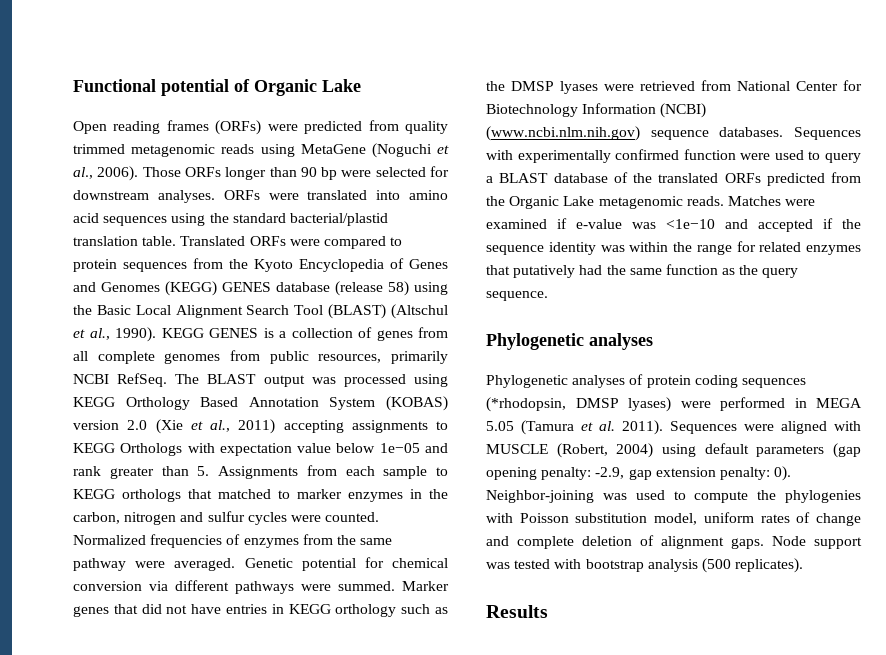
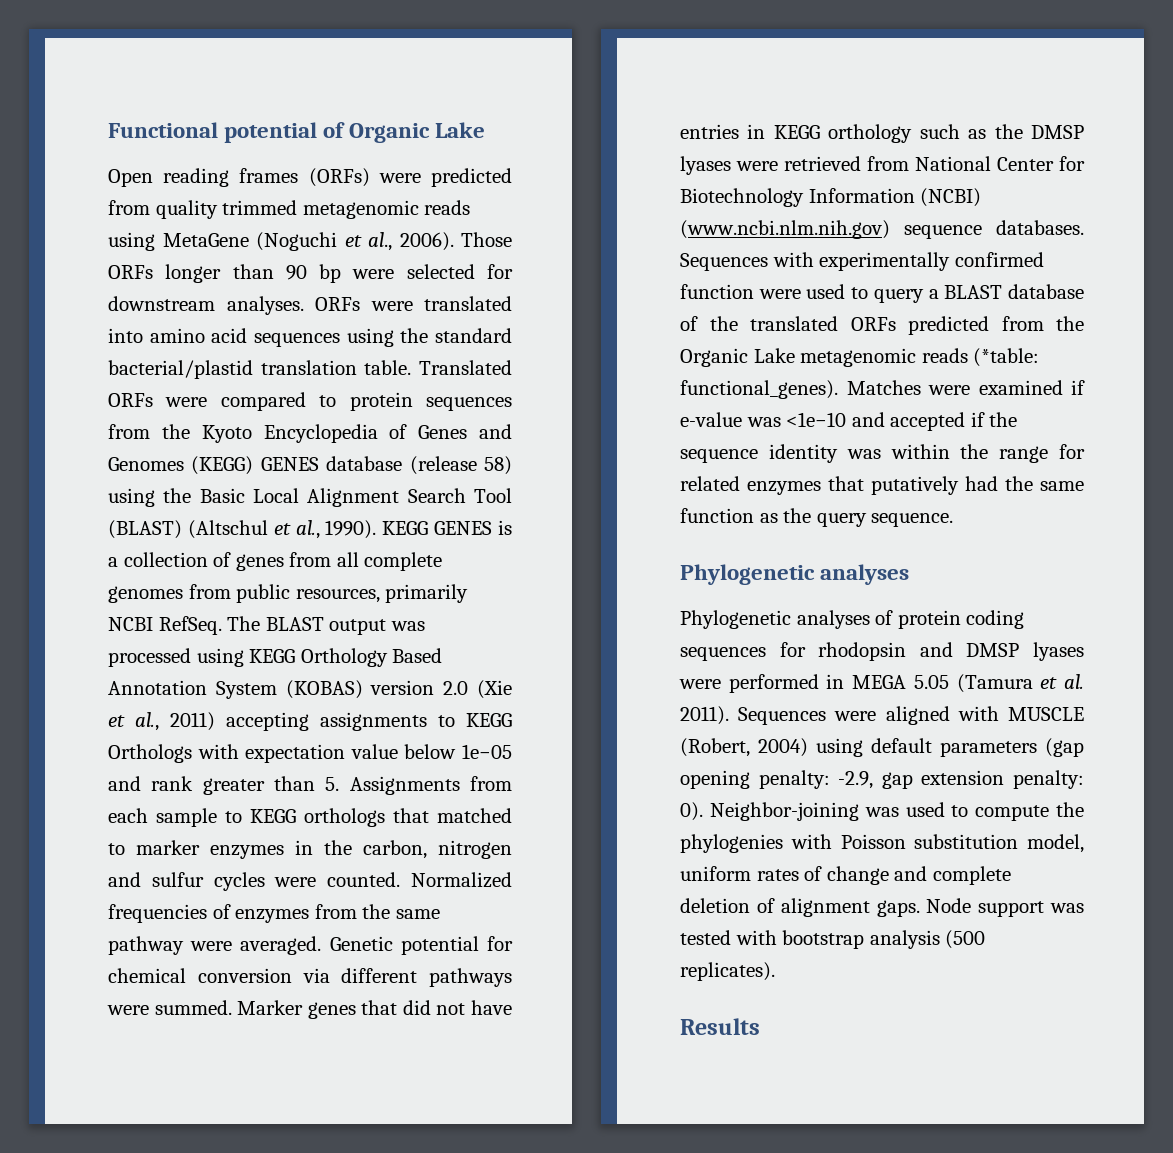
- Sequences with experimentally confirmed function were used to query a BLAST database of the translated ORFs predicted from the Organic Lake metagenomic reads.
+ Sequences with experimentally confirmed function were used to query a BLAST database of the translated ORFs predicted from the Organic Lake metagenomic reads (*table: functional_genes).
- Phylogenetic analyses of protein coding sequences (*rhodopsin, DMSP lyases) were performed in MEGA 5.05 (Tamura et al. 2011).
+ Phylogenetic analyses of protein coding sequences for rhodopsin and DMSP lyases were performed in MEGA 5.05 (Tamura et al. 2011).

